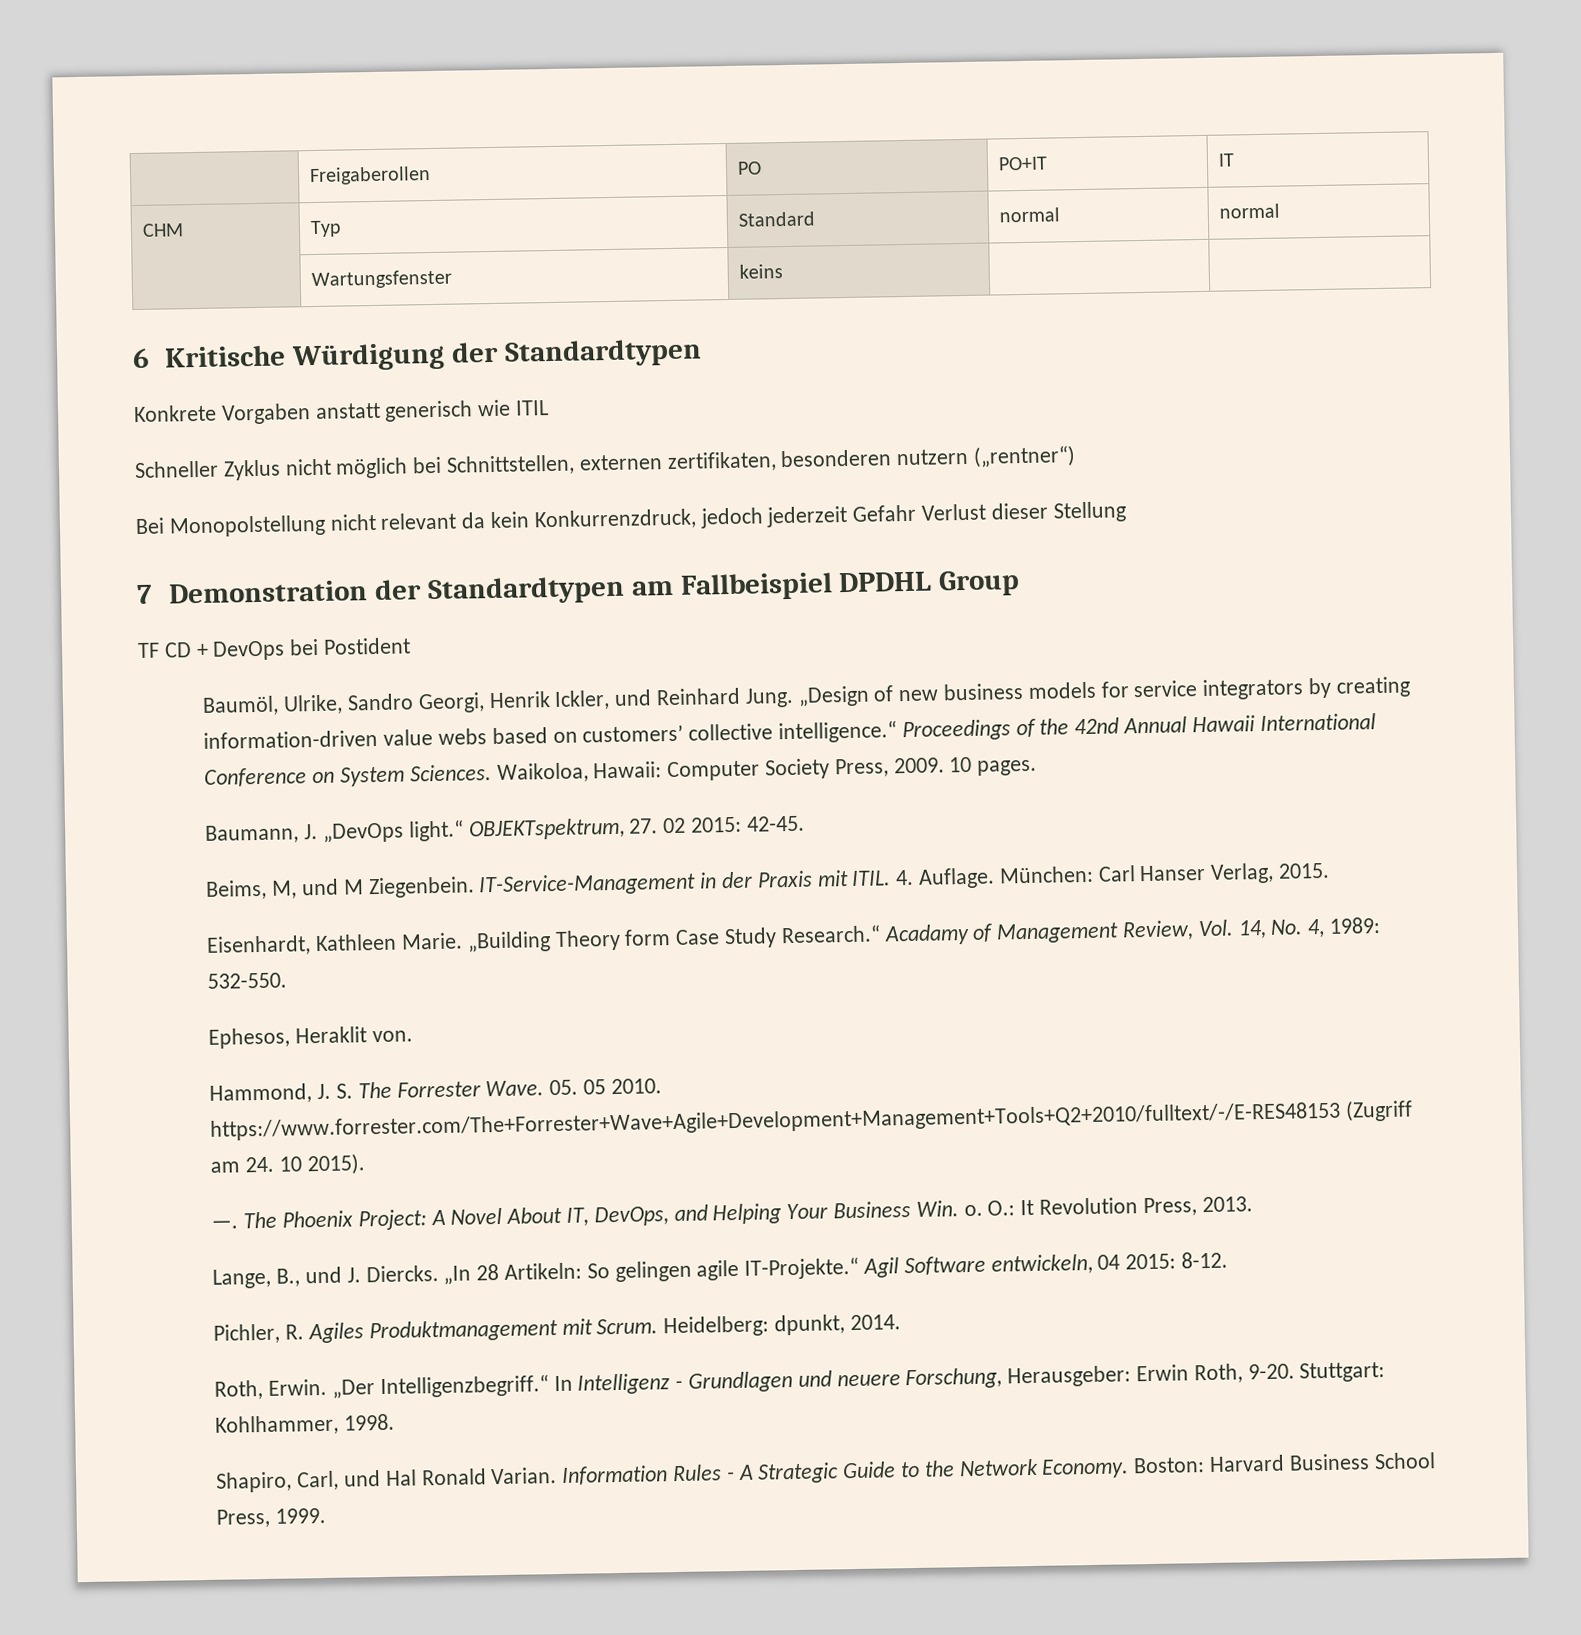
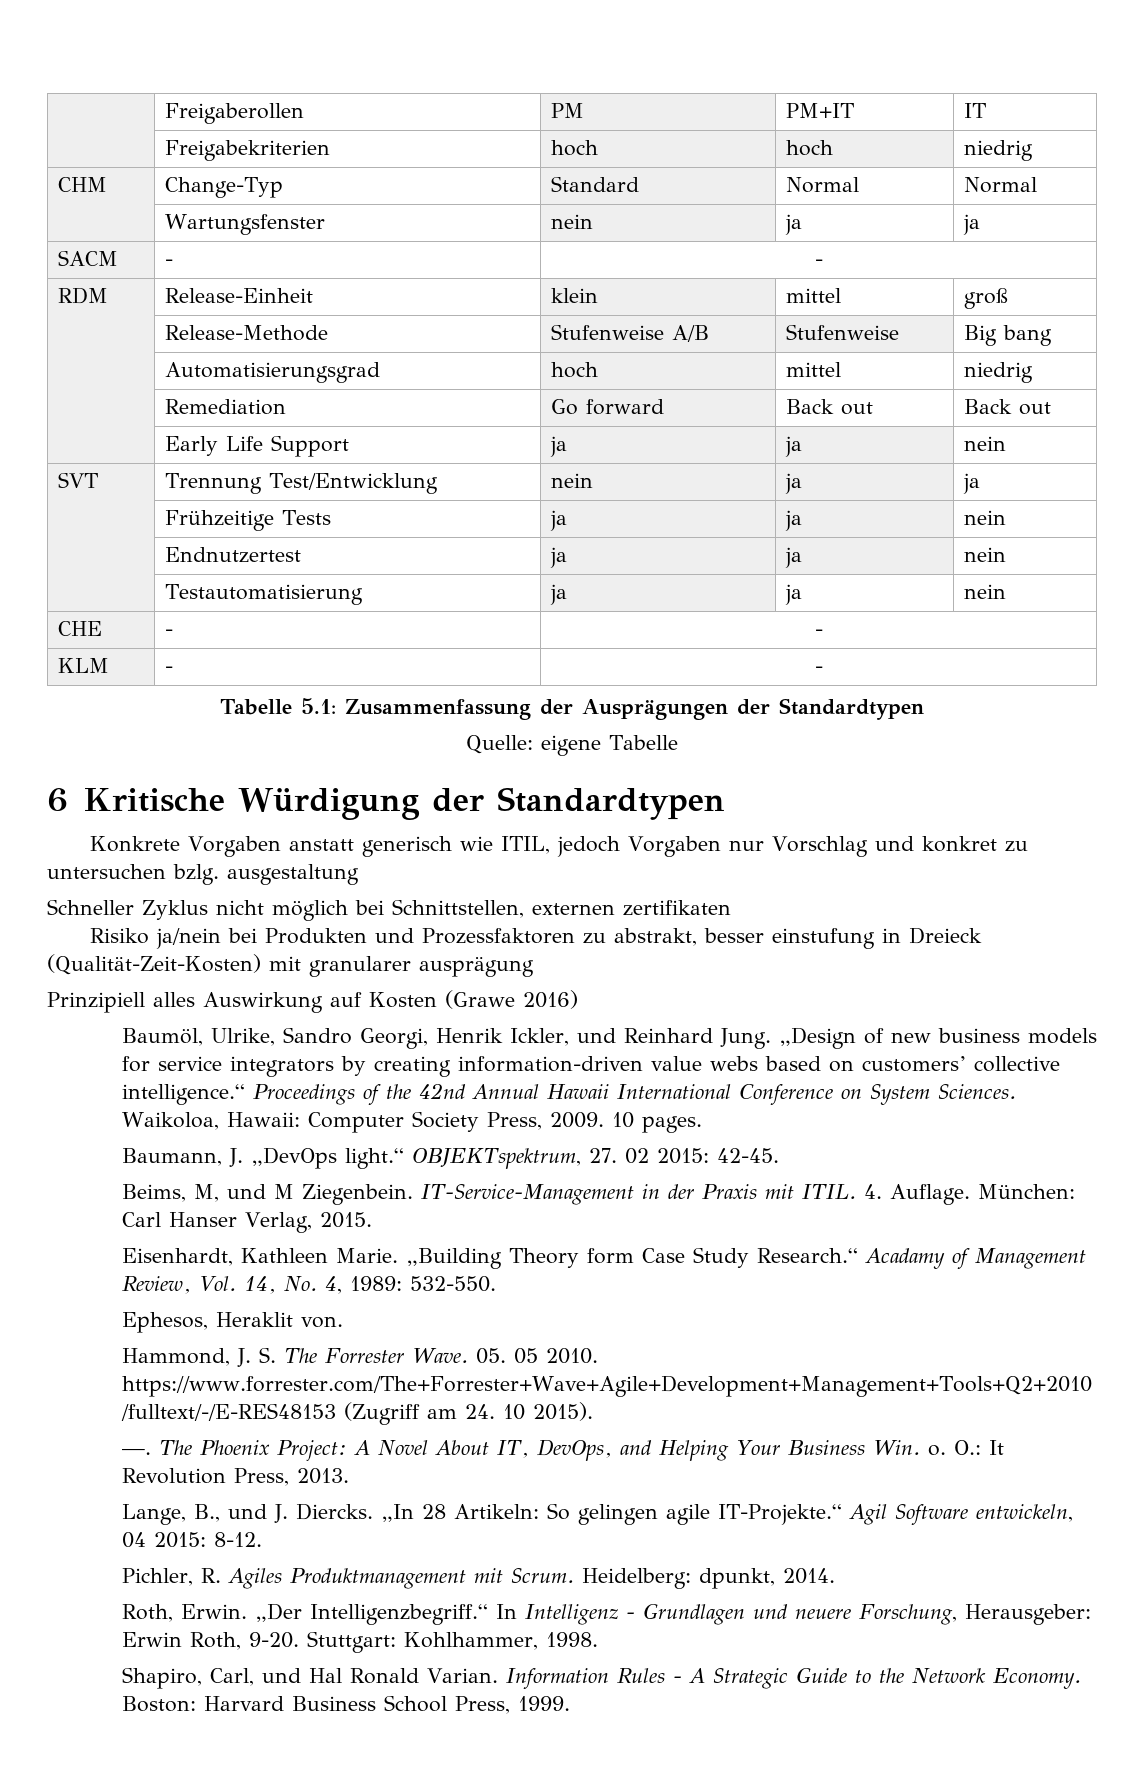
- | Freigaberollen | PO | PO+IT | IT
+ | Freigaberollen | PM | PM+IT | IT
+ | Freigabekriterien | hoch | hoch | niedrig
- CHM | Typ | Standard | normal | normal
+ CHM | Change-Typ | Standard | Normal | Normal
- | Wartungsfenster | keins | |
+ | Wartungsfenster | nein | ja | ja
+ SACM | - | -
+ RDM | Release-Einheit | klein | mittel | groß
+ | Release-Methode | Stufenweise A/B | Stufenweise | Big bang
+ | Automatisierungsgrad | hoch | mittel | niedrig
+ | Remediation | Go forward | Back out | Back out
+ | Early Life Support | ja | ja | nein
+ SVT | Trennung Test/Entwicklung | nein | ja | ja
+ | Frühzeitige Tests | ja | ja | nein
+ | Endnutzertest | ja | ja | nein
+ | Testautomatisierung | ja | ja | nein
+ CHE | - | -
+ KLM | - | -
+ Tabelle 5.1: Zusammenfassung der Ausprägungen der Standardtypen
+ Quelle: eigene Tabelle
- Konkrete Vorgaben anstatt generisch wie ITIL
+ Konkrete Vorgaben anstatt generisch wie ITIL, jedoch Vorgaben nur Vorschlag und konkret zu untersuchen bzlg. ausgestaltung
- Schneller Zyklus nicht möglich bei Schnittstellen, externen zertifikaten, besonderen nutzern („rentner“)
- Bei Monopolstellung nicht relevant da kein Konkurrenzdruck, jedoch jederzeit Gefahr Verlust dieser Stellung
- 7 Demonstration der Standardtypen am Fallbeispiel DPDHL Group
- TF CD + DevOps bei Postident
+ Schneller Zyklus nicht möglich bei Schnittstellen, externen zertifikaten
+ Risiko ja/nein bei Produkten und Prozessfaktoren zu abstrakt, besser einstufung in Dreieck (Qualität-Zeit-Kosten) mit granularer ausprägung
+ Prinzipiell alles Auswirkung auf Kosten (Grawe 2016)

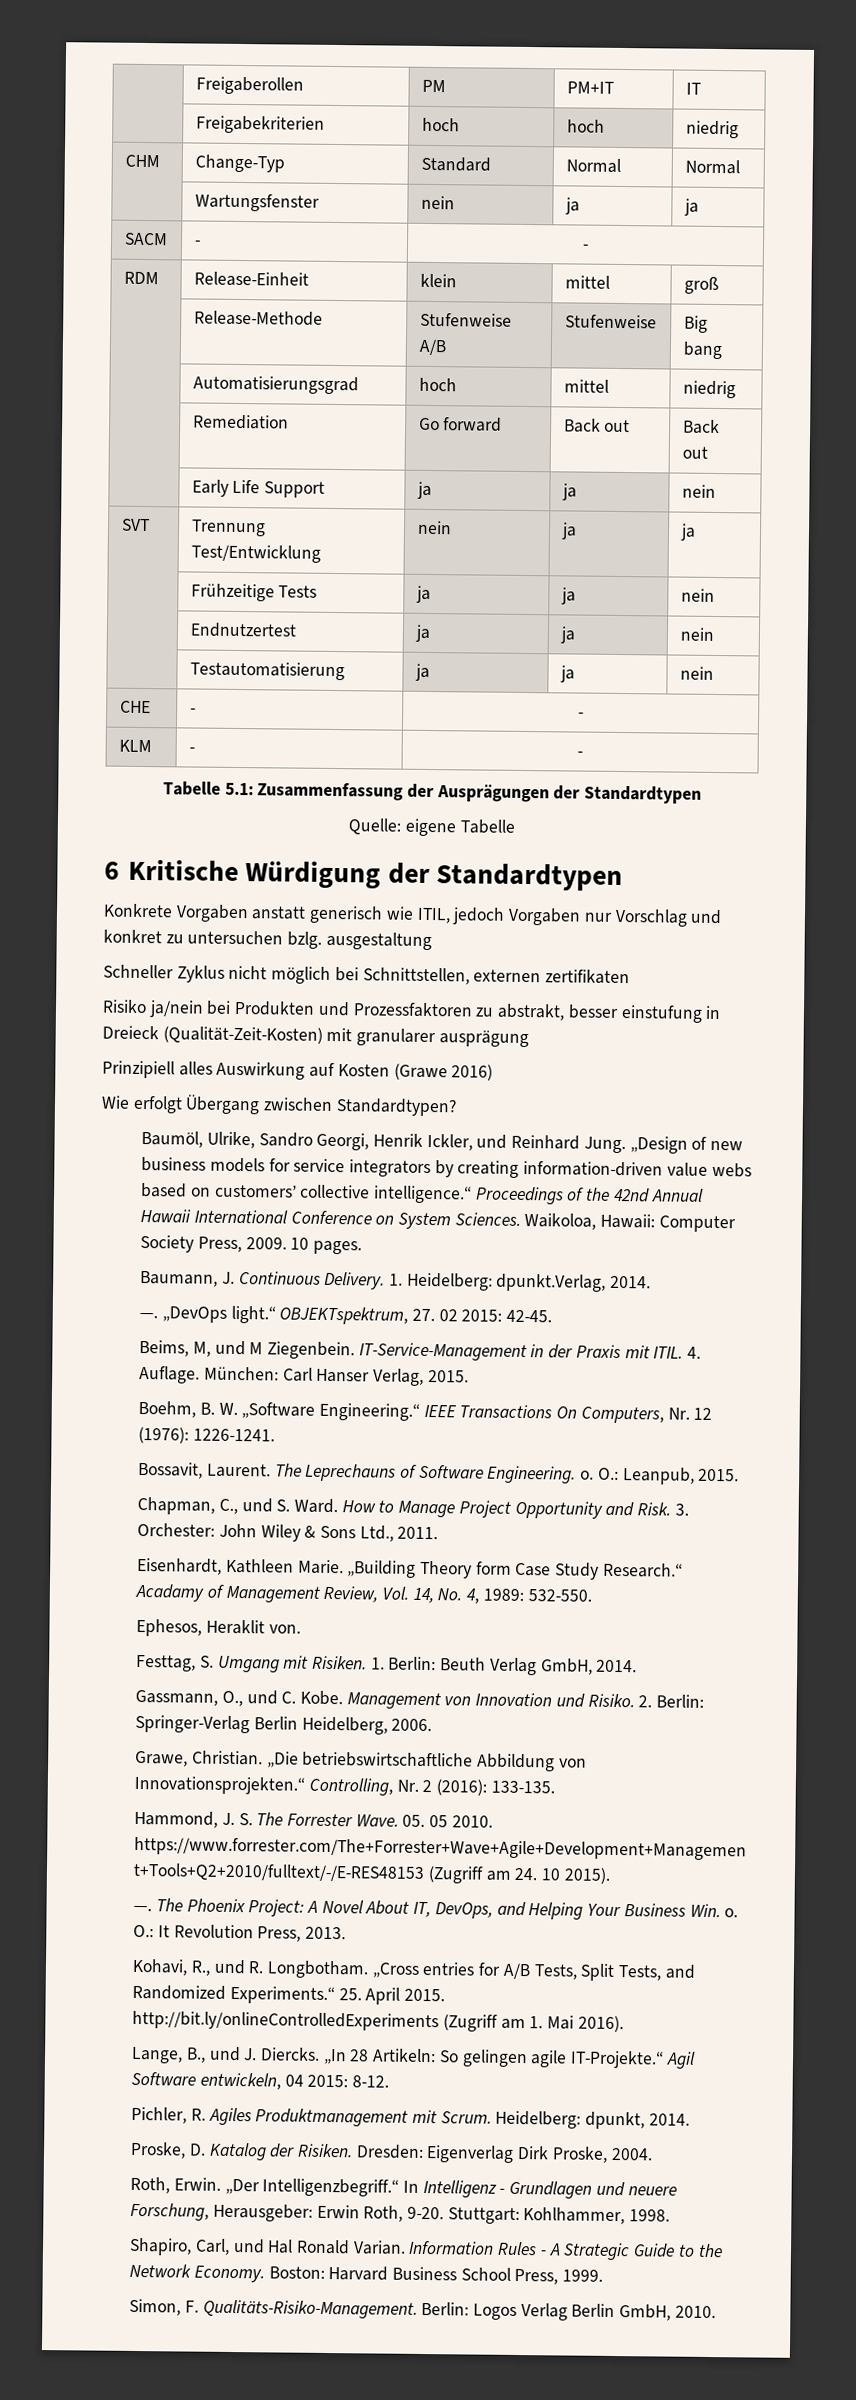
+ Wie erfolgt Übergang zwischen Standardtypen?
- Baumann, J. „DevOps light.“ OBJEKTspektrum, 27. 02 2015: 42-45.
+ Baumann, J. Continuous Delivery. 1. Heidelberg: dpunkt.Verlag, 2014.
+ —. „DevOps light.“ OBJEKTspektrum, 27. 02 2015: 42-45.
+ Boehm, B. W. „Software Engineering.“ IEEE Transactions On Computers, Nr. 12 (1976): 1226-1241.
+ Bossavit, Laurent. The Leprechauns of Software Engineering. o. O.: Leanpub, 2015.
+ Chapman, C., und S. Ward. How to Manage Project Opportunity and Risk. 3. Orchester: John Wiley & Sons Ltd., 2011.
+ Festtag, S. Umgang mit Risiken. 1. Berlin: Beuth Verlag GmbH, 2014.
+ Gassmann, O., und C. Kobe. Management von Innovation und Risiko. 2. Berlin: Springer-Verlag Berlin Heidelberg, 2006.
+ Grawe, Christian. „Die betriebswirtschaftliche Abbildung von Innovationsprojekten.“ Controlling, Nr. 2 (2016): 133-135.
+ Kohavi, R., und R. Longbotham. „Cross entries for A/B Tests, Split Tests, and Randomized Experiments.“ 25. April 2015. http://bit.ly/onlineControlledExperiments (Zugriff am 1. Mai 2016).
+ Proske, D. Katalog der Risiken. Dresden: Eigenverlag Dirk Proske, 2004.
+ Simon, F. Qualitäts-Risiko-Management. Berlin: Logos Verlag Berlin GmbH, 2010.

